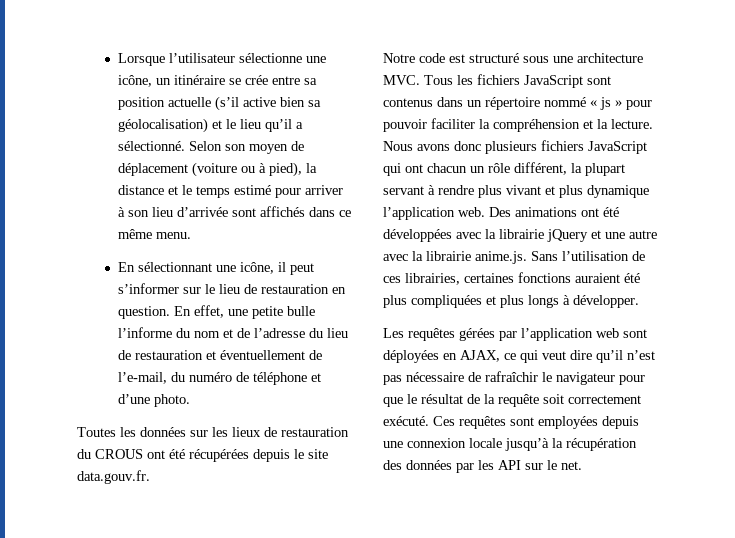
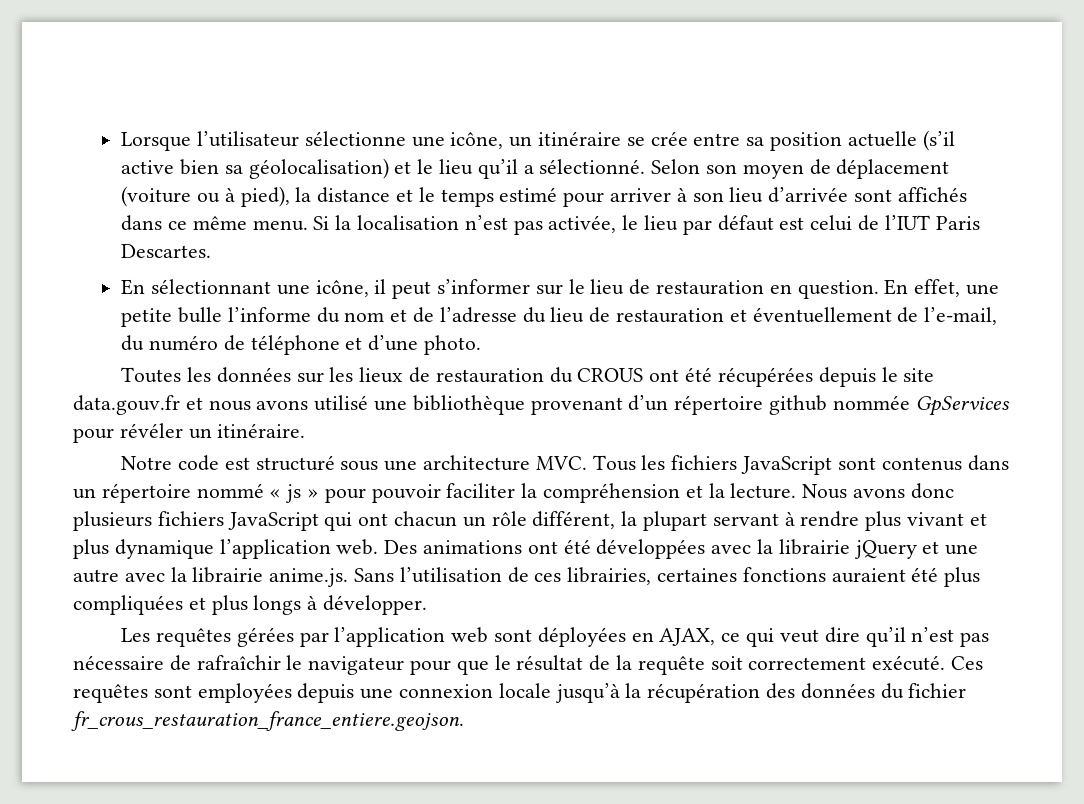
+ Si la localisation n’est pas activée, le lieu par défaut est celui de l’IUT Paris Descartes.
- Toutes les données sur les lieux de restauration du CROUS ont été récupérées depuis le site data.gouv.fr.
+ Toutes les données sur les lieux de restauration du CROUS ont été récupérées depuis le site data.gouv.fr et nous avons utilisé une bibliothèque provenant d’un répertoire github nommée GpServices pour révéler un itinéraire.
- Ces requêtes sont employées depuis une connexion locale jusqu’à la récupération des données par les API sur le net.
+ Ces requêtes sont employées depuis une connexion locale jusqu’à la récupération des données du fichier fr_crous_restauration_france_entiere.geojson.

